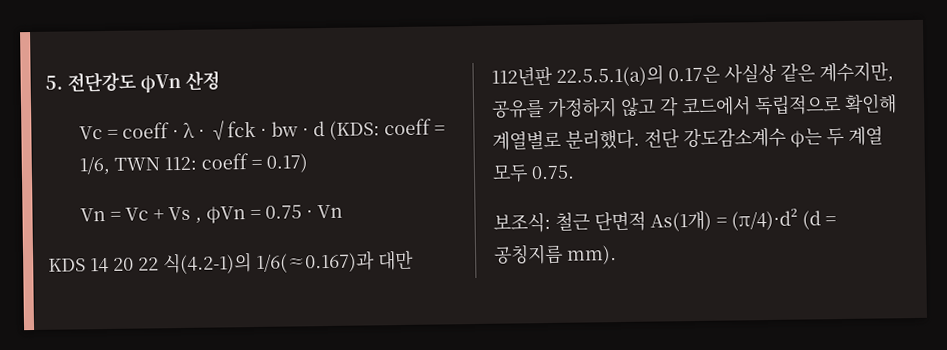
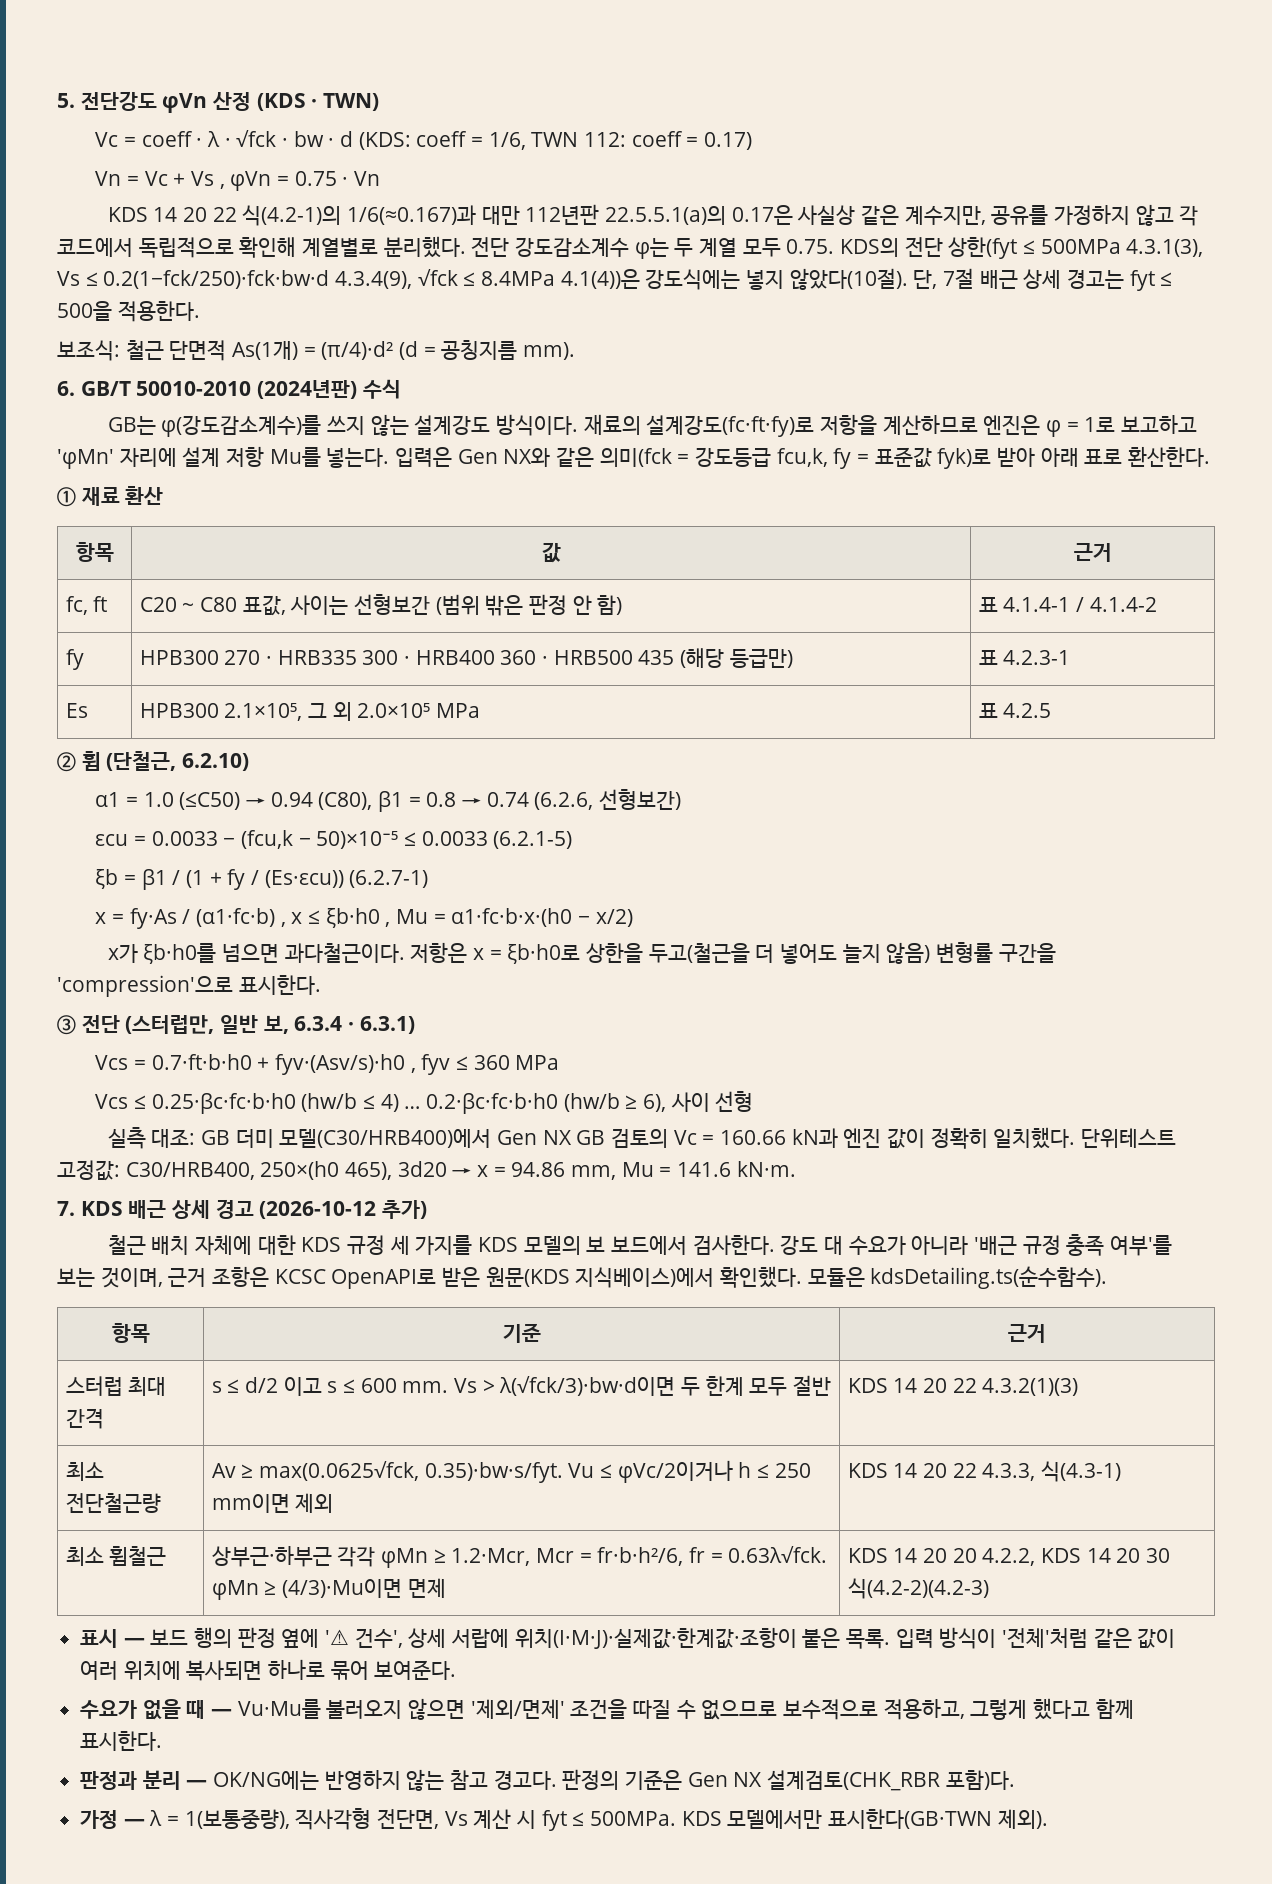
- 5. 전단강도 φVn 산정
+ 5. 전단강도 φVn 산정 (KDS · TWN)
- 전단 강도감소계수 φ는 두 계열 모두 0.75.
+ 전단 강도감소계수 φ는 두 계열 모두 0.75. KDS의 전단 상한(fyt ≤ 500MPa 4.3.1(3), Vs ≤ 0.2(1−fck/250)·fck·bw·d 4.3.4(9), √fck ≤ 8.4MPa 4.1(4))은 강도식에는 넣지 않았다(10절). 단, 7절 배근 상세 경고는 fyt ≤ 500을 적용한다.
+ 6. GB/T 50010-2010 (2024년판) 수식
+ GB는 φ(강도감소계수)를 쓰지 않는 설계강도 방식이다. 재료의 설계강도(fc·ft·fy)로 저항을 계산하므로 엔진은 φ = 1로 보고하고 'φMn' 자리에 설계 저항 Mu를 넣는다. 입력은 Gen NX와 같은 의미(fck = 강도등급 fcu,k, fy = 표준값 fyk)로 받아 아래 표로 환산한다.
+ ① 재료 환산
+ 항목 | 값 | 근거
+ fc, ft | C20 ~ C80 표값, 사이는 선형보간 (범위 밖은 판정 안 함) | 표 4.1.4-1 / 4.1.4-2
+ fy | HPB300 270 · HRB335 300 · HRB400 360 · HRB500 435 (해당 등급만) | 표 4.2.3-1
+ Es | HPB300 2.1×10⁵, 그 외 2.0×10⁵ MPa | 표 4.2.5
+ ② 휨 (단철근, 6.2.10)
+ α1 = 1.0 (≤C50) → 0.94 (C80), β1 = 0.8 → 0.74 (6.2.6, 선형보간)
+ εcu = 0.0033 − (fcu,k − 50)×10⁻⁵ ≤ 0.0033 (6.2.1-5)
+ ξb = β1 / (1 + fy / (Es·εcu)) (6.2.7-1)
+ x = fy·As / (α1·fc·b) , x ≤ ξb·h0 , Mu = α1·fc·b·x·(h0 − x/2)
+ x가 ξb·h0를 넘으면 과다철근이다. 저항은 x = ξb·h0로 상한을 두고(철근을 더 넣어도 늘지 않음) 변형률 구간을 'compression'으로 표시한다.
+ ③ 전단 (스터럽만, 일반 보, 6.3.4 · 6.3.1)
+ Vcs = 0.7·ft·b·h0 + fyv·(Asv/s)·h0 , fyv ≤ 360 MPa
+ Vcs ≤ 0.25·βc·fc·b·h0 (hw/b ≤ 4) … 0.2·βc·fc·b·h0 (hw/b ≥ 6), 사이 선형
+ 실측 대조: GB 더미 모델(C30/HRB400)에서 Gen NX GB 검토의 Vc = 160.66 kN과 엔진 값이 정확히 일치했다. 단위테스트 고정값: C30/HRB400, 250×(h0 465), 3d20 → x = 94.86 mm, Mu = 141.6 kN·m.
+ 7. KDS 배근 상세 경고 (2026-10-12 추가)
+ 철근 배치 자체에 대한 KDS 규정 세 가지를 KDS 모델의 보 보드에서 검사한다. 강도 대 수요가 아니라 '배근 규정 충족 여부'를 보는 것이며, 근거 조항은 KCSC OpenAPI로 받은 원문(KDS 지식베이스)에서 확인했다. 모듈은 kdsDetailing.ts(순수함수).
+ 항목 | 기준 | 근거
+ 스터럽 최대 간격 | s ≤ d/2 이고 s ≤ 600 mm. Vs > λ(√fck/3)·bw·d이면 두 한계 모두 절반 | KDS 14 20 22 4.3.2(1)(3)
+ 최소 전단철근량 | Av ≥ max(0.0625√fck, 0.35)·bw·s/fyt. Vu ≤ φVc/2이거나 h ≤ 250 mm이면 제외 | KDS 14 20 22 4.3.3, 식(4.3-1)
+ 최소 휨철근 | 상부근·하부근 각각 φMn ≥ 1.2·Mcr, Mcr = fr·b·h²/6, fr = 0.63λ√fck. φMn ≥ (4/3)·Mu이면 면제 | KDS 14 20 20 4.2.2, KDS 14 20 30 식(4.2-2)(4.2-3)
+ 표시 — 보드 행의 판정 옆에 '⚠ 건수', 상세 서랍에 위치(I·M·J)·실제값·한계값·조항이 붙은 목록. 입력 방식이 '전체'처럼 같은 값이 여러 위치에 복사되면 하나로 묶어 보여준다.
+ 수요가 없을 때 — Vu·Mu를 불러오지 않으면 '제외/면제' 조건을 따질 수 없으므로 보수적으로 적용하고, 그렇게 했다고 함께 표시한다.
+ 판정과 분리 — OK/NG에는 반영하지 않는 참고 경고다. 판정의 기준은 Gen NX 설계검토(CHK_RBR 포함)다.
+ 가정 — λ = 1(보통중량), 직사각형 전단면, Vs 계산 시 fyt ≤ 500MPa. KDS 모델에서만 표시한다(GB·TWN 제외).

